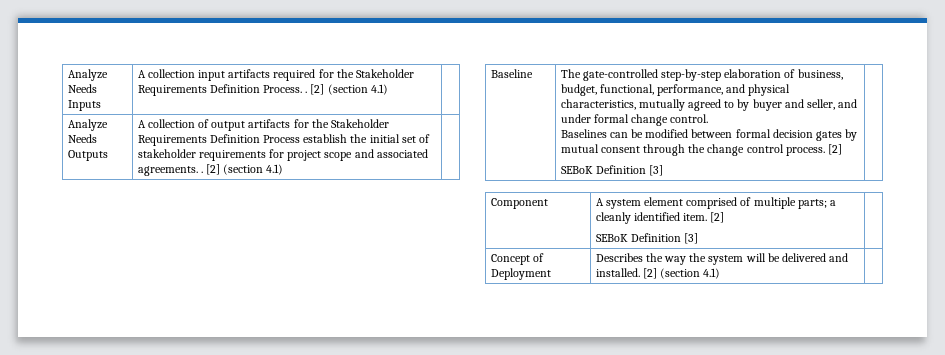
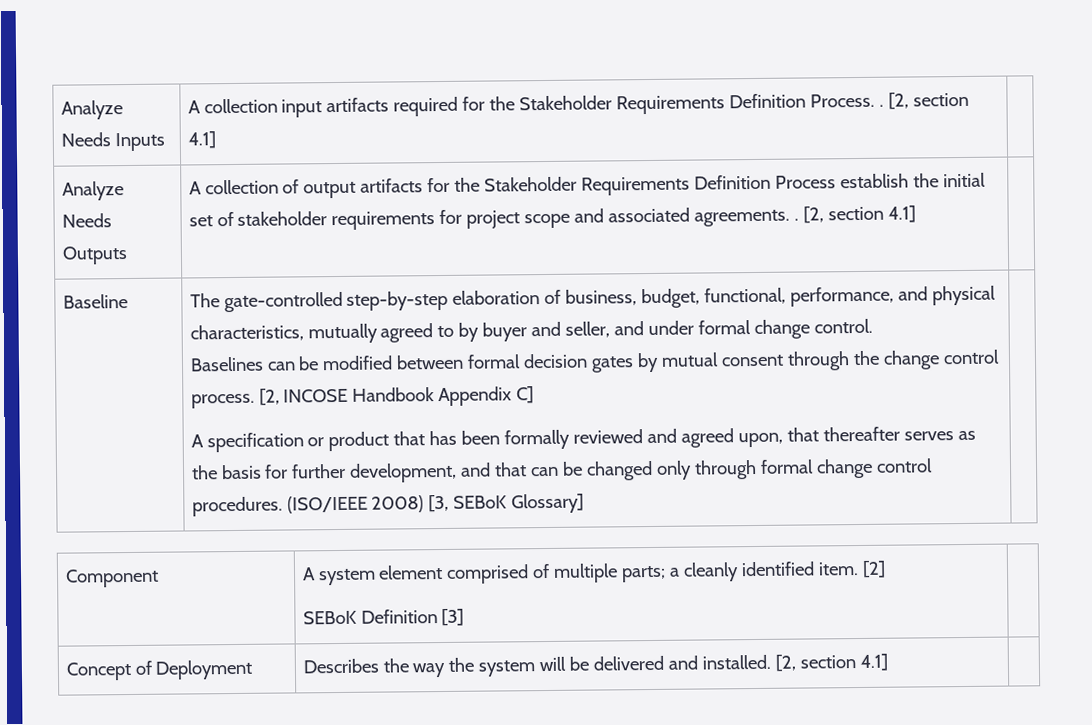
- Analyze Needs Inputs | A collection input artifacts required for the Stakeholder Requirements Definition Process. . [2] (section 4.1) |
+ Analyze Needs Inputs | A collection input artifacts required for the Stakeholder Requirements Definition Process. . [2, section 4.1] |
- Analyze Needs Outputs | A collection of output artifacts for the Stakeholder Requirements Definition Process establish the initial set of stakeholder requirements for project scope and associated agreements. . [2] (section 4.1) |
+ Analyze Needs Outputs | A collection of output artifacts for the Stakeholder Requirements Definition Process establish the initial set of stakeholder requirements for project scope and associated agreements. . [2, section 4.1] |
- Baselines can be modified between formal decision gates by mutual consent through the change control process. [2]
- SEBoK Definition [3]
+ Baselines can be modified between formal decision gates by mutual consent through the change control process. [2, INCOSE Handbook Appendix C]
+ A specification or product that has been formally reviewed and agreed upon, that thereafter serves as the basis for further development, and that can be changed only through formal change control procedures. (ISO/IEEE 2008) [3, SEBoK Glossary]
- Concept of Deployment | Describes the way the system will be delivered and installed. [2] (section 4.1) |
+ Concept of Deployment | Describes the way the system will be delivered and installed. [2, section 4.1] |

